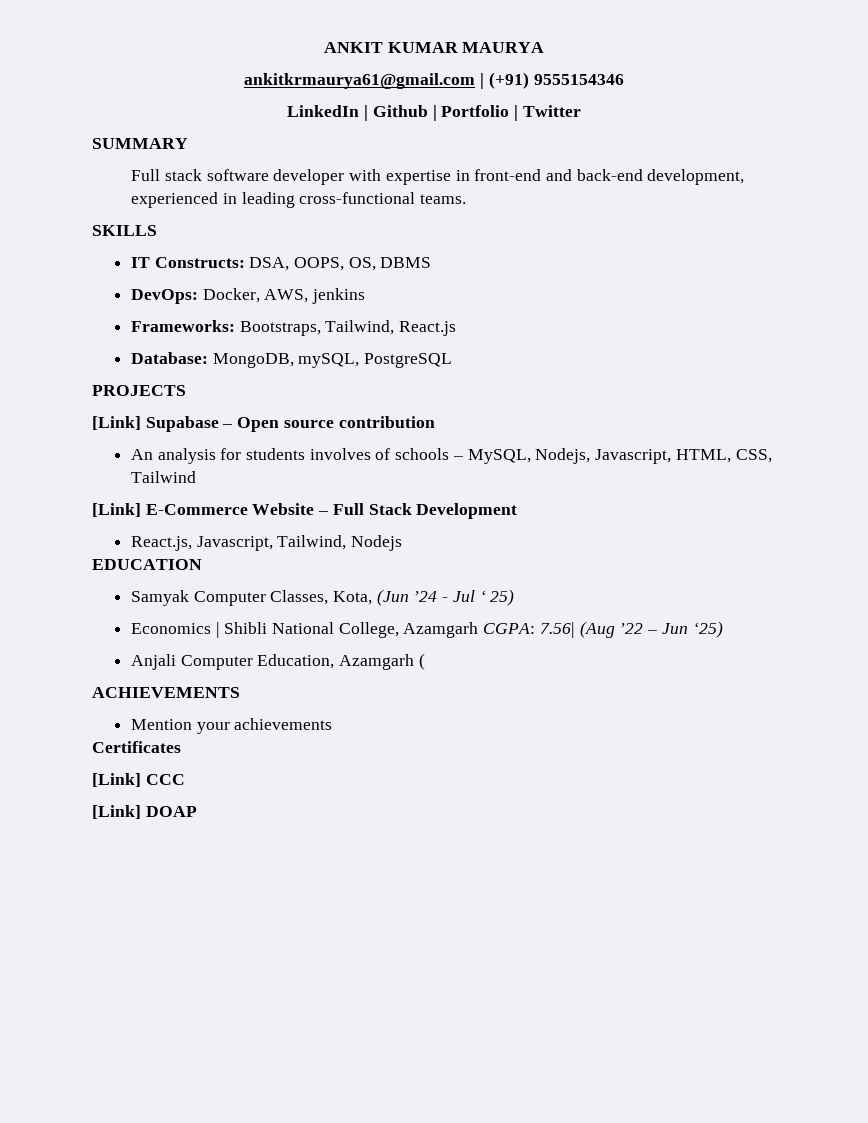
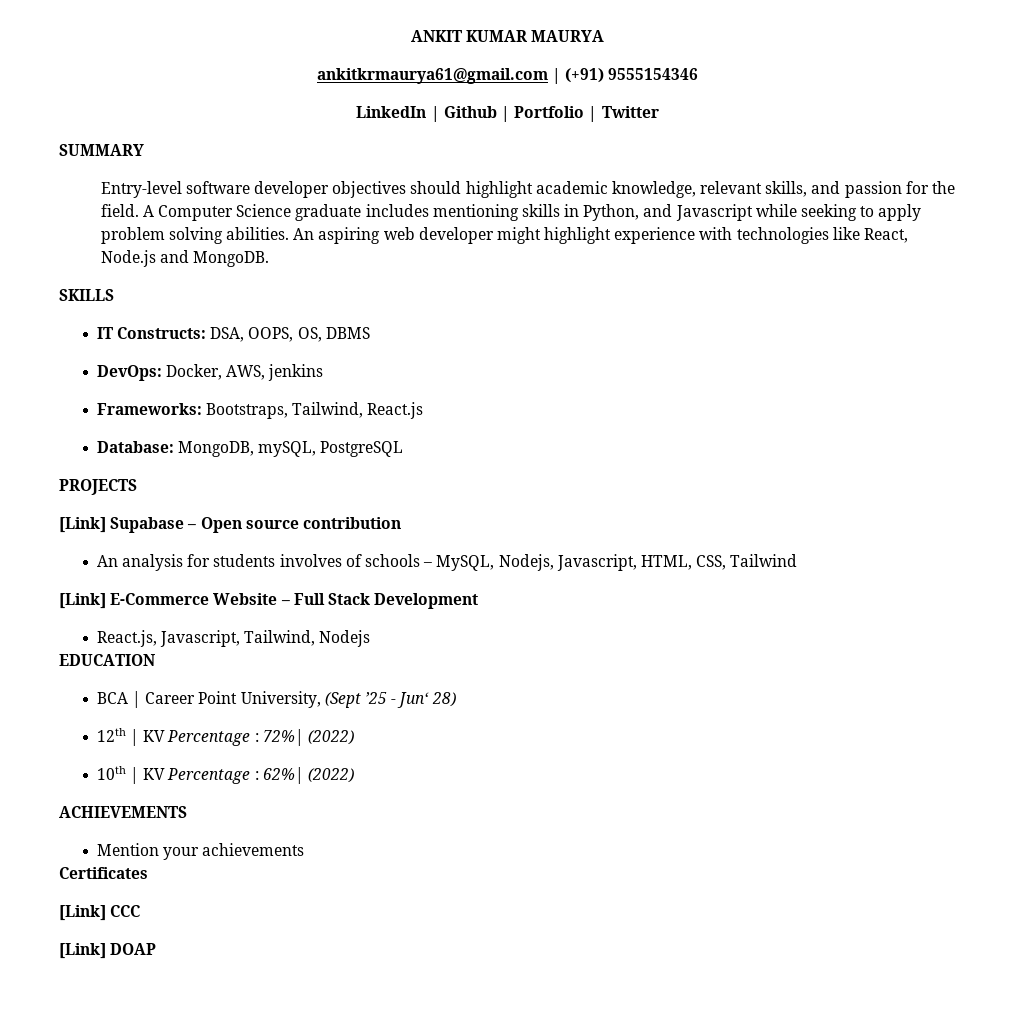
- Full stack software developer with expertise in front-end and back-end development, experienced in leading cross-functional teams.
+ Entry-level software developer objectives should highlight academic knowledge, relevant skills, and passion for the field. A Computer Science graduate includes mentioning skills in Python, and Javascript while seeking to apply problem solving abilities. An aspiring web developer might highlight experience with technologies like React, Node.js and MongoDB.
- Samyak Computer Classes, Kota, (Jun ’24 - Jul ‘ 25)
- Economics | Shibli National College, Azamgarh CGPA: 7.56| (Aug ’22 – Jun ‘25)
- Anjali Computer Education, Azamgarh (
+ BCA | Career Point University, (Sept ’25 - Jun‘ 28)
+ 12th | KV Percentage : 72%| (2022)
+ 10th | KV Percentage : 62%| (2022)

